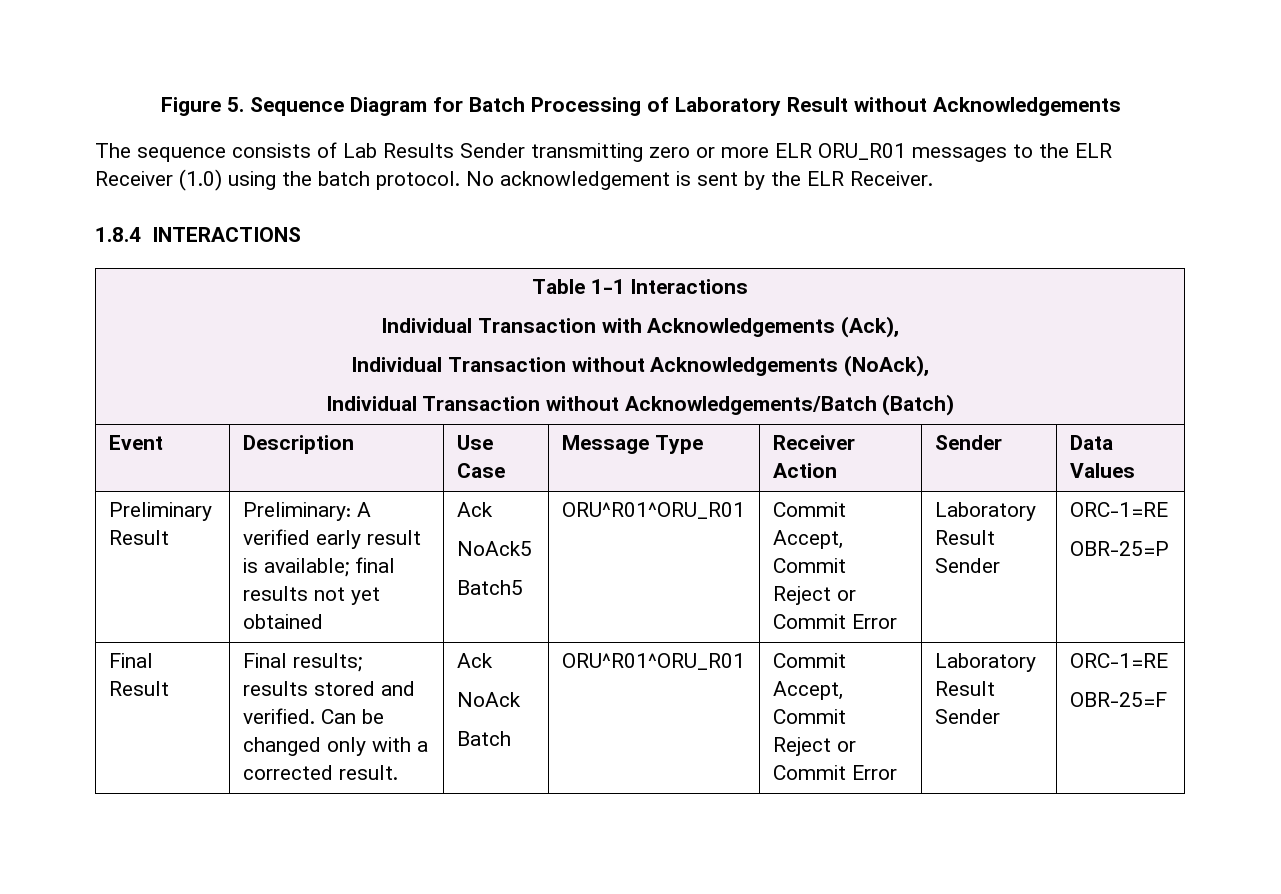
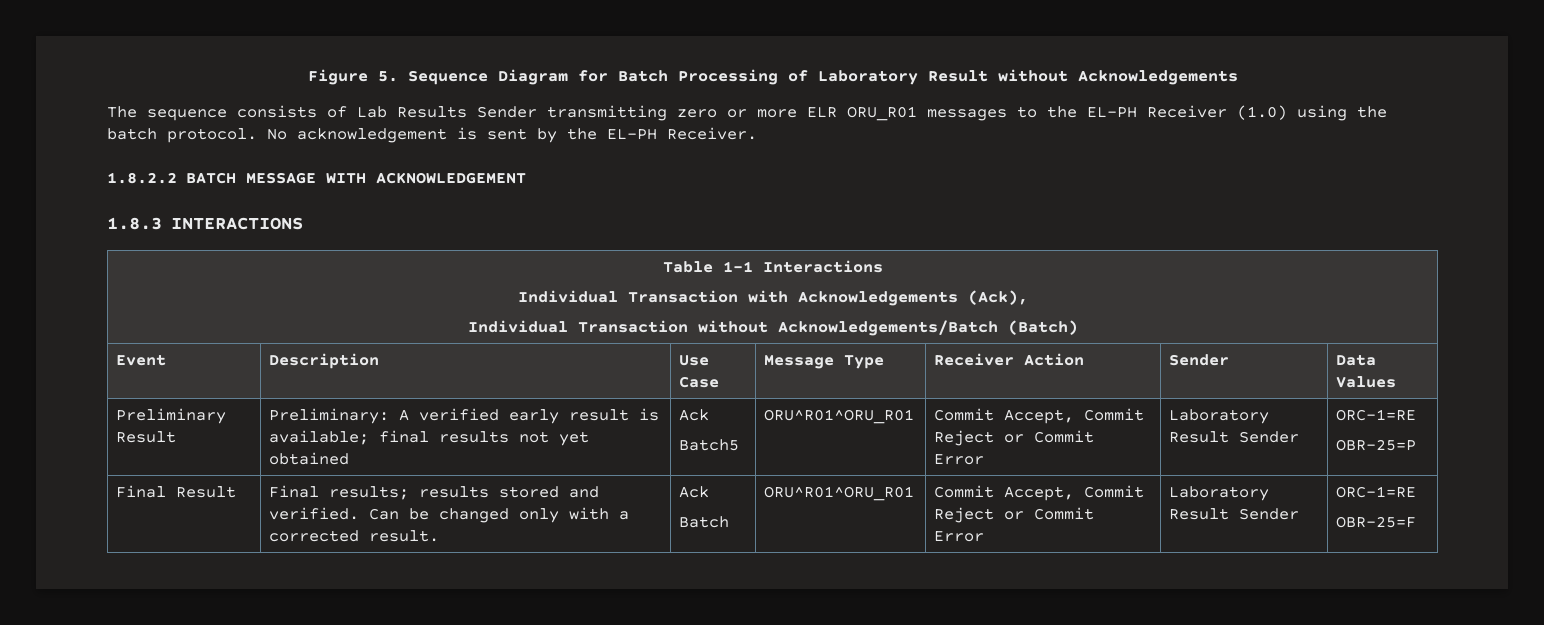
- The sequence consists of Lab Results Sender transmitting zero or more ELR ORU_R01 messages to the ELR Receiver (1.0) using the batch protocol.
+ The sequence consists of Lab Results Sender transmitting zero or more ELR ORU_R01 messages to the EL-PH Receiver (1.0) using the batch protocol.
- No acknowledgement is sent by the ELR Receiver.
+ No acknowledgement is sent by the EL-PH Receiver.
- 1.8.4 INTERACTIONS
+ 1.8.2.2 BATCH MESSAGE WITH ACKNOWLEDGEMENT
+ 1.8.3 INTERACTIONS
  Table 1-1 Interactions
  Individual Transaction with Acknowledgements (Ack),
- Individual Transaction without Acknowledgements (NoAck),
  Preliminary Result | Preliminary: A verified early result is available; final results not yet obtained | Ack
- NoAck5
  Final Result | Final results; results stored and verified. Can be changed only with a corrected result. | Ack
- NoAck

